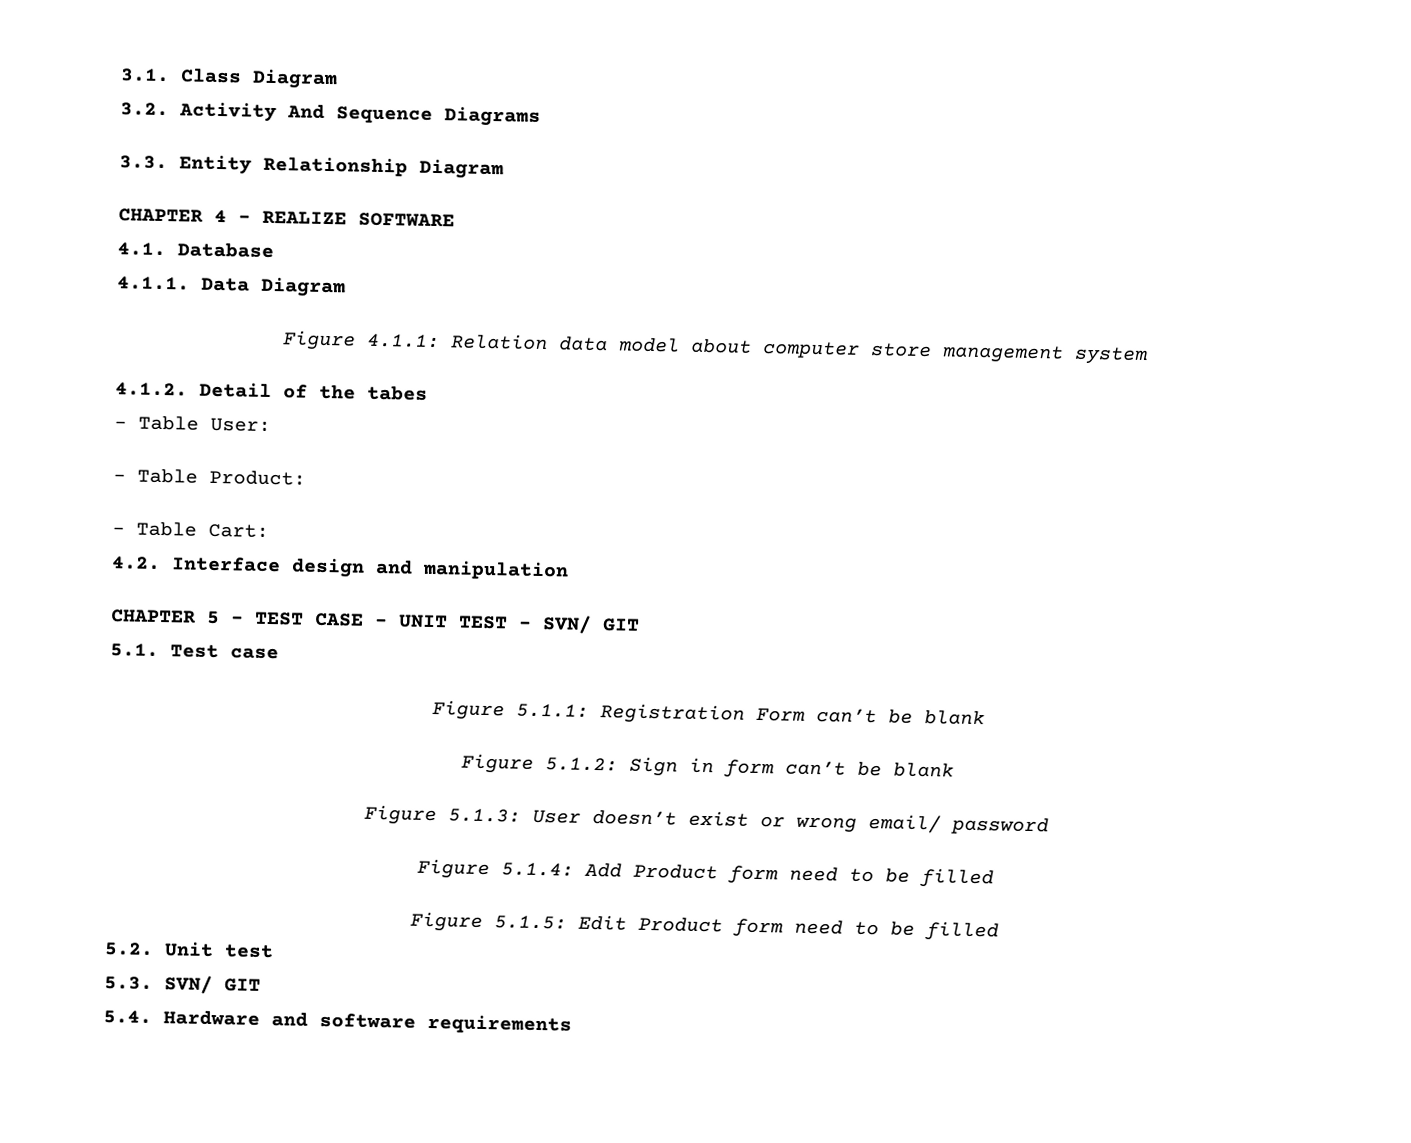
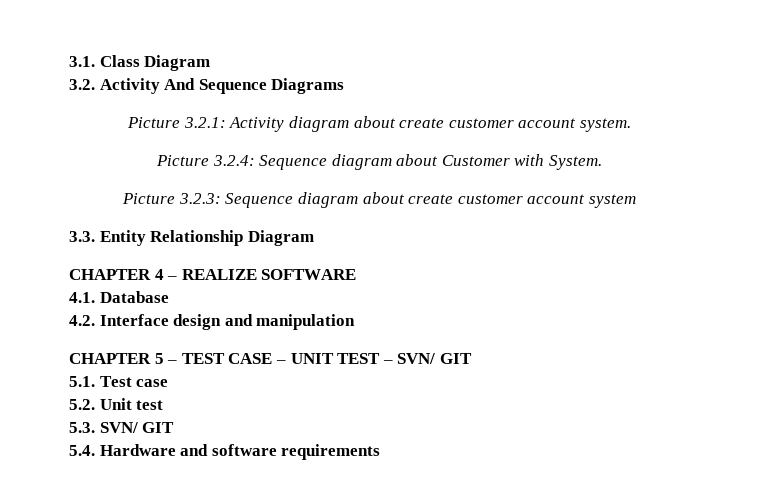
+ Picture 3.2.1: Activity diagram about create customer account system.
+ Picture 3.2.4: Sequence diagram about Customer with System.
+ Picture 3.2.3: Sequence diagram about create customer account system
- 4.1.1. Data Diagram
- Figure 4.1.1: Relation data model about computer store management system
- 4.1.2. Detail of the tabes
- - Table User:
- - Table Product:
- - Table Cart:
- Figure 5.1.1: Registration Form can’t be blank
- Figure 5.1.2: Sign in form can’t be blank
- Figure 5.1.3: User doesn’t exist or wrong email/ password
- Figure 5.1.4: Add Product form need to be filled
- Figure 5.1.5: Edit Product form need to be filled

